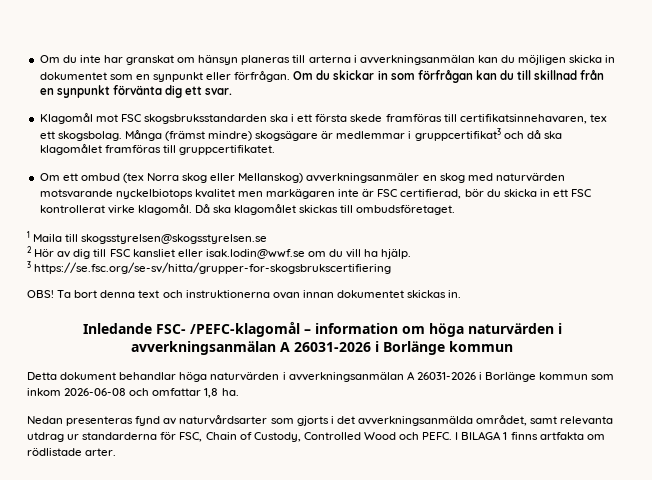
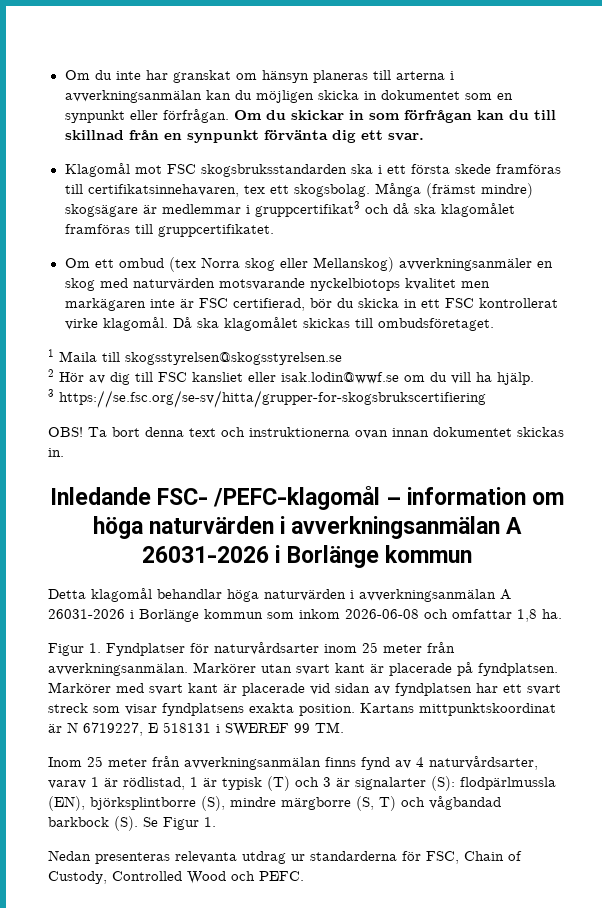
- Detta dokument behandlar höga naturvärden i avverkningsanmälan A 26031-2026 i Borlänge kommun som inkom 2026-06-08 och omfattar 1,8 ha.
+ Detta klagomål behandlar höga naturvärden i avverkningsanmälan A 26031-2026 i Borlänge kommun som inkom 2026-06-08 och omfattar 1,8 ha.
- Nedan presenteras fynd av naturvårdsarter som gjorts i det avverkningsanmälda området, samt relevanta utdrag ur standarderna för FSC, Chain of Custody, Controlled Wood och PEFC. I BILAGA 1 finns artfakta om rödlistade arter.
+ Figur 1. Fyndplatser för naturvårdsarter inom 25 meter från avverkningsanmälan. Markörer utan svart kant är placerade på fyndplatsen. Markörer med svart kant är placerade vid sidan av fyndplatsen har ett svart streck som visar fyndplatsens exakta position. Kartans mittpunktskoordinat är N 6719227, E 518131 i SWEREF 99 TM.
+ Inom 25 meter från avverkningsanmälan finns fynd av 4 naturvårdsarter, varav 1 är rödlistad, 1 är typisk (T) och 3 är signalarter (S): flodpärlmussla (EN), björksplintborre (S), mindre märgborre (S, T) och vågbandad barkbock (S). Se Figur 1.
+ Nedan presenteras relevanta utdrag ur standarderna för FSC, Chain of Custody, Controlled Wood och PEFC.

